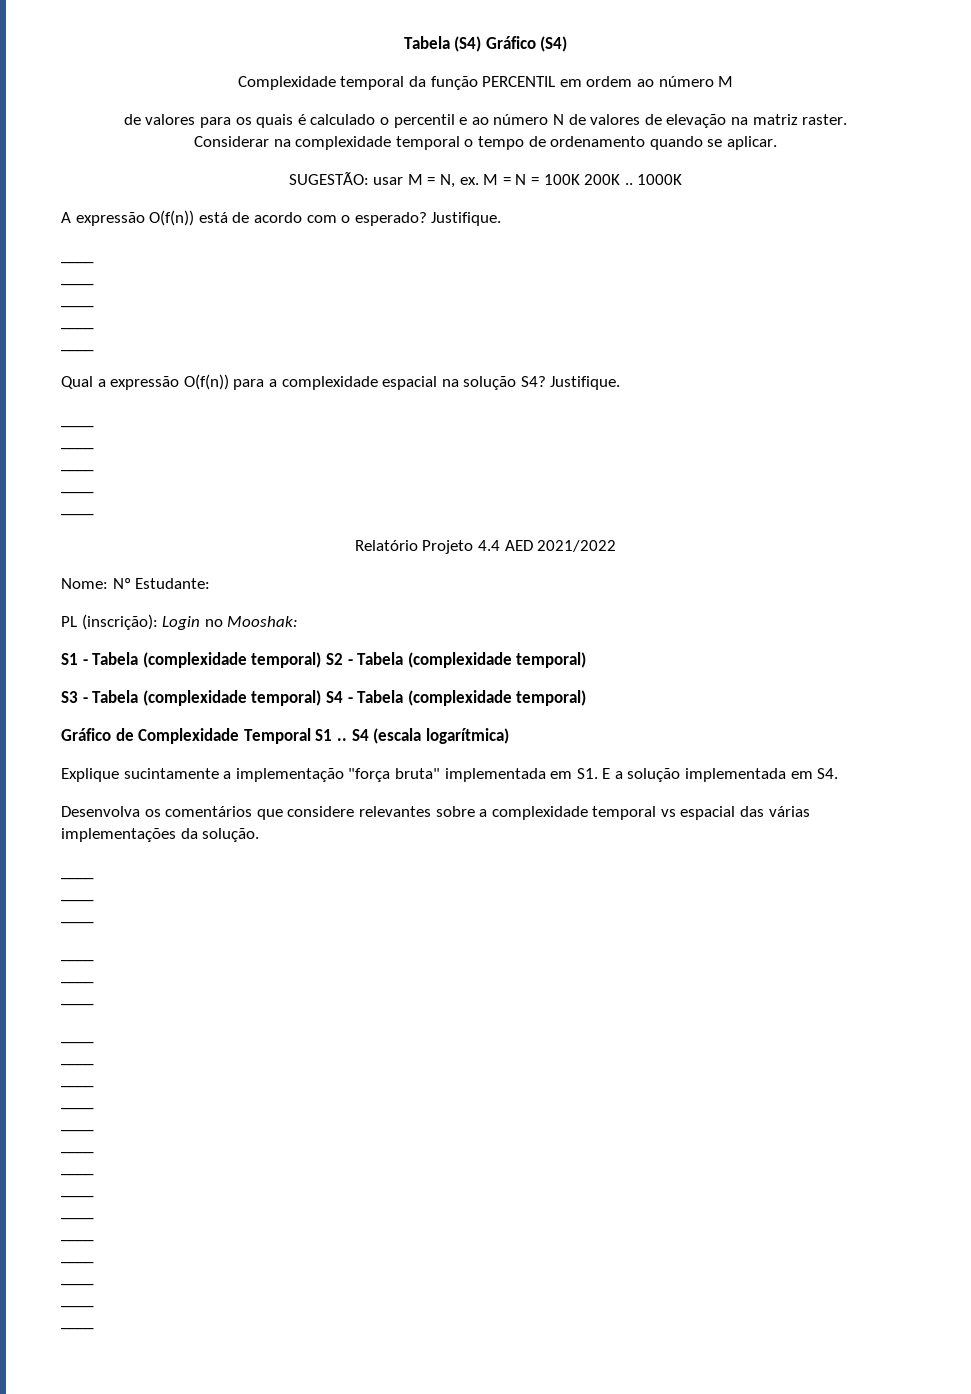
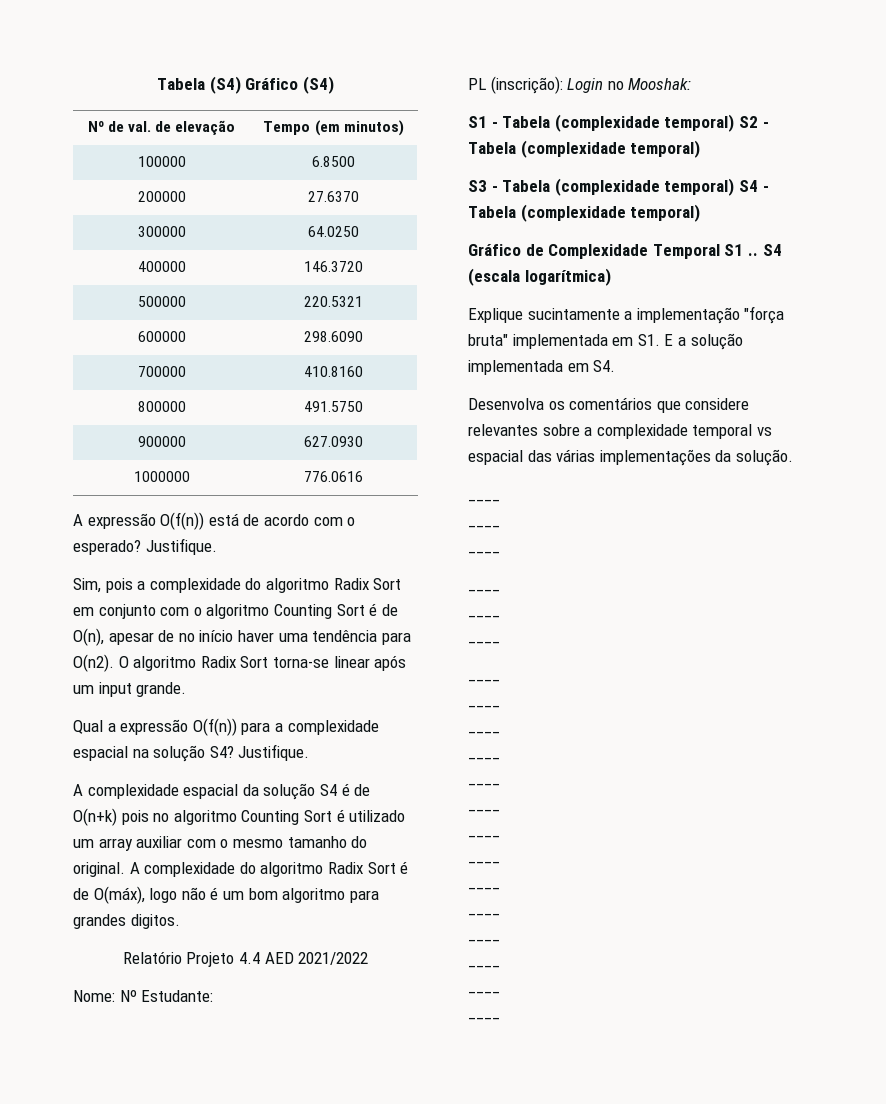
- Complexidade temporal da função PERCENTIL em ordem ao número M
- de valores para os quais é calculado o percentil e ao número N de valores de elevação na matriz raster.
- Considerar na complexidade temporal o tempo de ordenamento quando se aplicar.
- SUGESTÃO: usar M = N, ex. M = N = 100K 200K .. 1000K
+ Nº de val. de elevação | Tempo (em minutos)
+ 100000 | 6.8500
+ 200000 | 27.6370
+ 300000 | 64.0250
+ 400000 | 146.3720
+ 500000 | 220.5321
+ 600000 | 298.6090
+ 700000 | 410.8160
+ 800000 | 491.5750
+ 900000 | 627.0930
+ 1000000 | 776.0616
  A expressão O(f(n)) está de acordo com o esperado? Justifique.
- ____
- ____
- ____
- ____
- ____
+ Sim, pois a complexidade do algoritmo Radix Sort em conjunto com o algoritmo Counting Sort é de O(n), apesar de no início haver uma tendência para O(n2). O algoritmo Radix Sort torna-se linear após um input grande.
  Qual a expressão O(f(n)) para a complexidade espacial na solução S4? Justifique.
- ____
- ____
- ____
- ____
- ____
+ A complexidade espacial da solução S4 é de O(n+k) pois no algoritmo Counting Sort é utilizado um array auxiliar com o mesmo tamanho do original. A complexidade do algoritmo Radix Sort é de O(máx), logo não é um bom algoritmo para grandes digitos.

